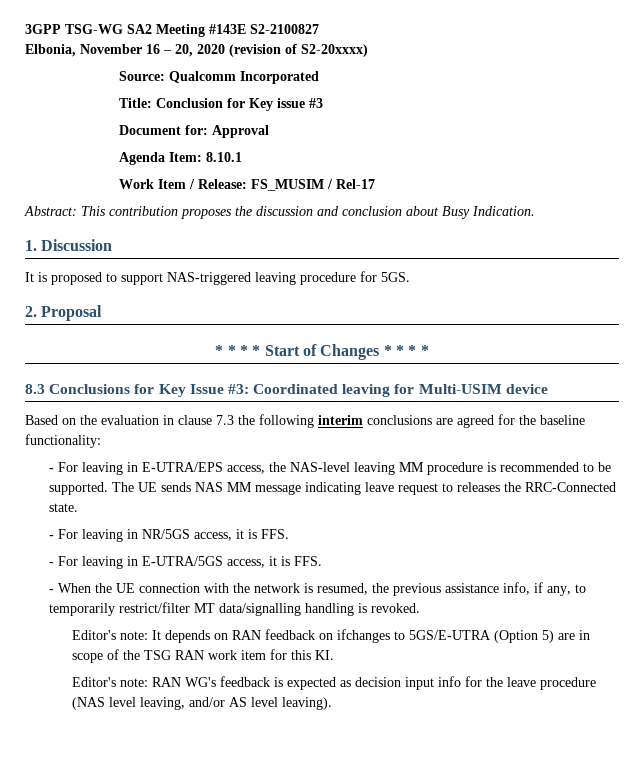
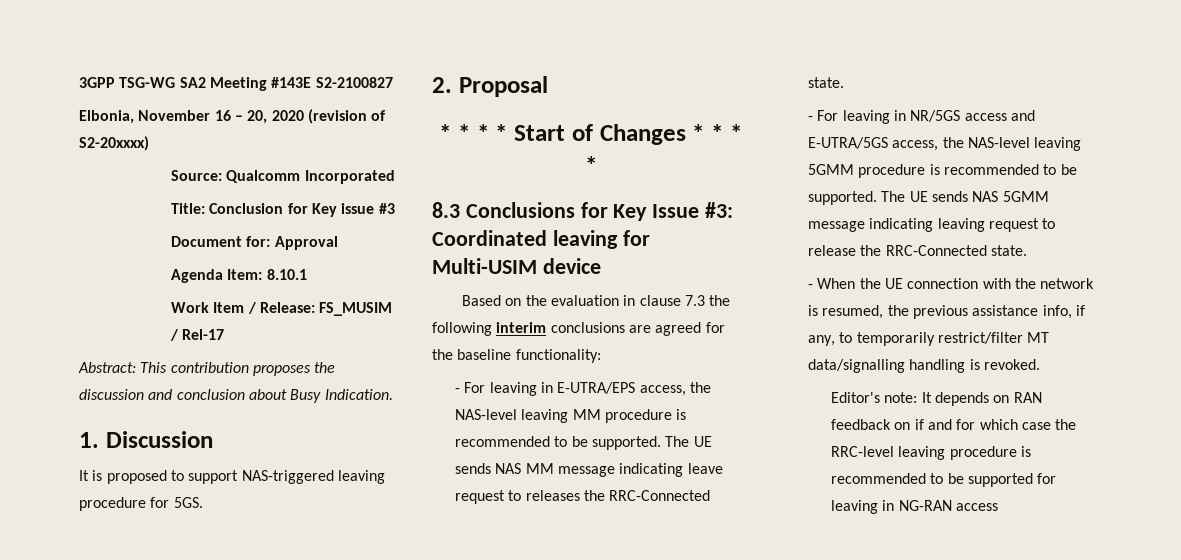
- - For leaving in NR/5GS access, it is FFS.
- - For leaving in E-UTRA/5GS access, it is FFS.
+ - For leaving in NR/5GS access and E-UTRA/5GS access, the NAS-level leaving 5GMM procedure is recommended to be supported. The UE sends NAS 5GMM message indicating leaving request to release the RRC-Connected state.
- Editor's note: It depends on RAN feedback on ifchanges to 5GS/E-UTRA (Option 5) are in scope of the TSG RAN work item for this KI.
- Editor's note: RAN WG's feedback is expected as decision input info for the leave procedure (NAS level leaving, and/or AS level leaving).
+ Editor's note: It depends on RAN feedback on if and for which case the RRC-level leaving procedure is recommended to be supported for leaving in NG-RAN access

